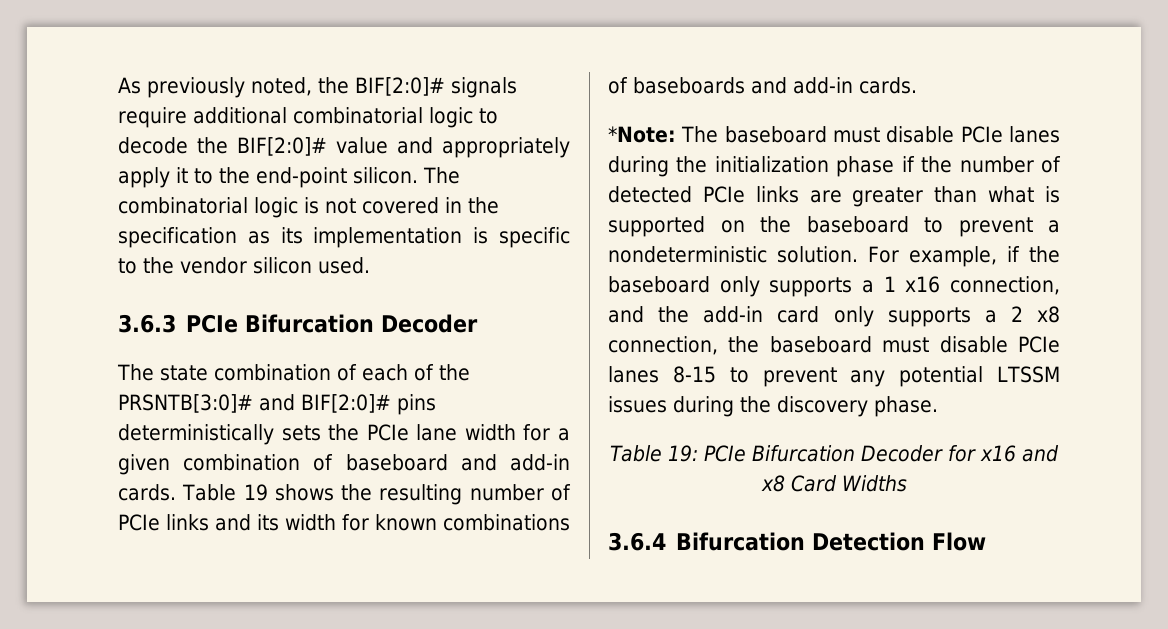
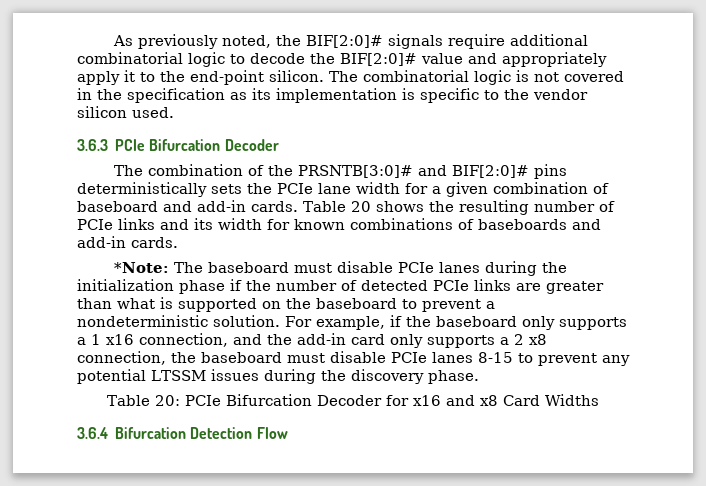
- The state combination of each of the PRSNTB[3:0]# and BIF[2:0]# pins deterministically sets the PCIe lane width for a given combination of baseboard and add-in cards.
+ The combination of the PRSNTB[3:0]# and BIF[2:0]# pins deterministically sets the PCIe lane width for a given combination of baseboard and add-in cards.
- Table 19 shows the resulting number of PCIe links and its width for known combinations of baseboards and add-in cards.
+ Table 20 shows the resulting number of PCIe links and its width for known combinations of baseboards and add-in cards.
- Table 19: PCIe Bifurcation Decoder for x16 and x8 Card Widths
+ Table 20: PCIe Bifurcation Decoder for x16 and x8 Card Widths

